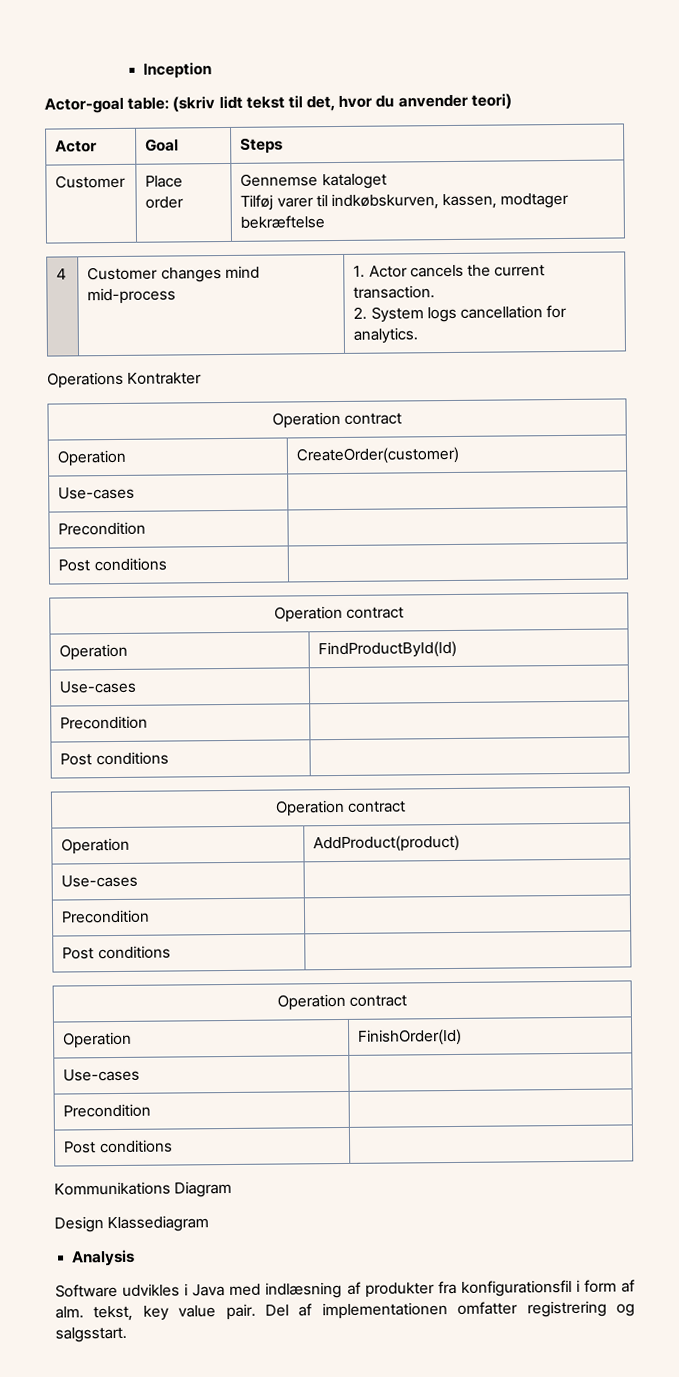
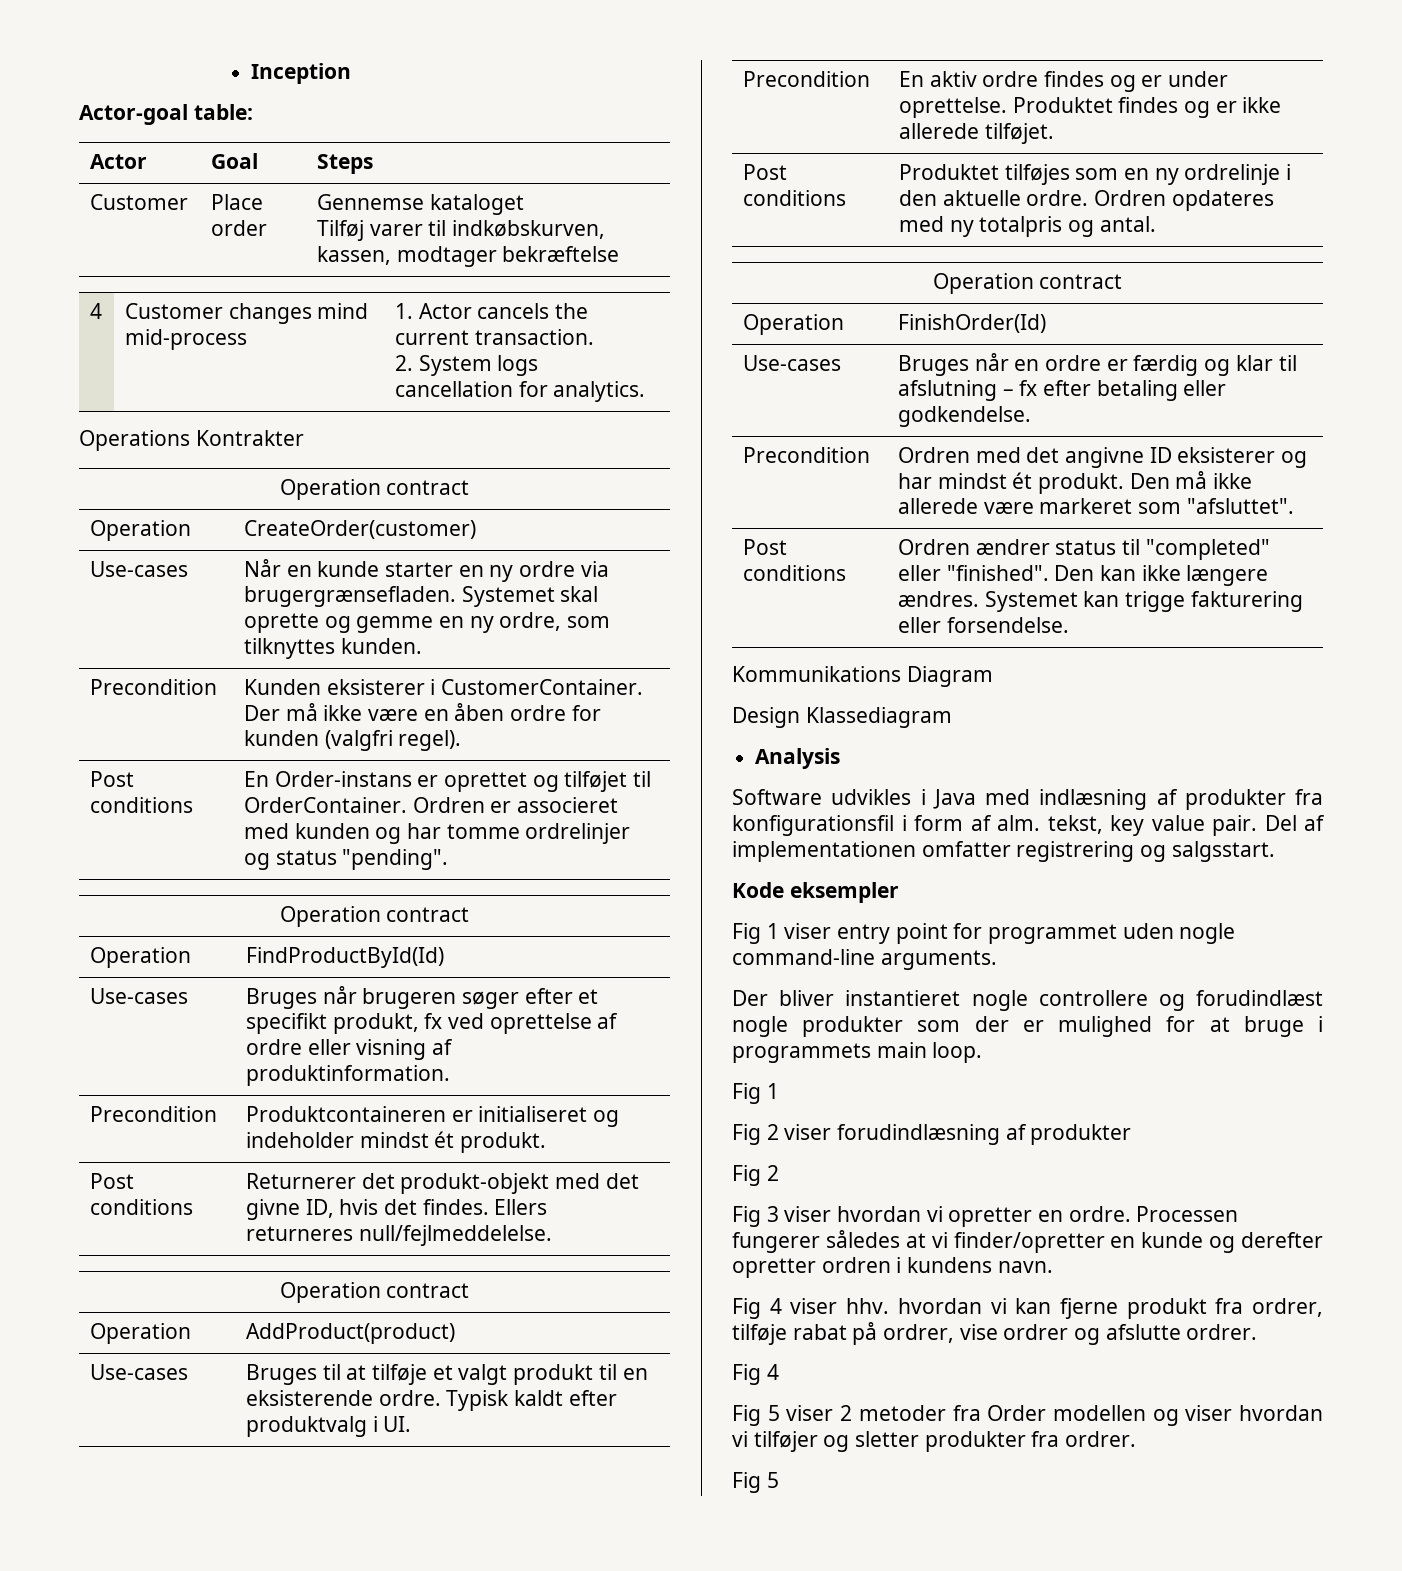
- Actor-goal table: (skriv lidt tekst til det, hvor du anvender teori)
+ Actor-goal table:
  Operation | CreateOrder(customer)
- Use-cases |
- Precondition |
- Post conditions |
+ Use-cases | Når en kunde starter en ny ordre via brugergrænsefladen. Systemet skal oprette og gemme en ny ordre, som tilknyttes kunden.
+ Precondition | Kunden eksisterer i CustomerContainer. Der må ikke være en åben ordre for kunden (valgfri regel).
+ Post conditions | En Order-instans er oprettet og tilføjet til OrderContainer. Ordren er associeret med kunden og har tomme ordrelinjer og status "pending".
  Operation | FindProductById(Id)
- Use-cases |
- Precondition |
- Post conditions |
+ Use-cases | Bruges når brugeren søger efter et specifikt produkt, fx ved oprettelse af ordre eller visning af produktinformation.
+ Precondition | Produktcontaineren er initialiseret og indeholder mindst ét produkt.
+ Post conditions | Returnerer det produkt-objekt med det givne ID, hvis det findes. Ellers returneres null/fejlmeddelelse.
  Operation | AddProduct(product)
- Use-cases |
- Precondition |
- Post conditions |
+ Use-cases | Bruges til at tilføje et valgt produkt til en eksisterende ordre. Typisk kaldt efter produktvalg i UI.
+ Precondition | En aktiv ordre findes og er under oprettelse. Produktet findes og er ikke allerede tilføjet.
+ Post conditions | Produktet tilføjes som en ny ordrelinje i den aktuelle ordre. Ordren opdateres med ny totalpris og antal.
  Operation | FinishOrder(Id)
- Use-cases |
- Precondition |
- Post conditions |
+ Use-cases | Bruges når en ordre er færdig og klar til afslutning – fx efter betaling eller godkendelse.
+ Precondition | Ordren med det angivne ID eksisterer og har mindst ét produkt. Den må ikke allerede være markeret som "afsluttet".
+ Post conditions | Ordren ændrer status til "completed" eller "finished". Den kan ikke længere ændres. Systemet kan trigge fakturering eller forsendelse.
+ Kode eksempler
+ Fig 1 viser entry point for programmet uden nogle command-line arguments.
+ Der bliver instantieret nogle controllere og forudindlæst nogle produkter som der er mulighed for at bruge i programmets main loop.
+ Fig 1
+ Fig 2 viser forudindlæsning af produkter
+ Fig 2
+ Fig 3 viser hvordan vi opretter en ordre. Processen fungerer således at vi finder/opretter en kunde og derefter opretter ordren i kundens navn.
+ Fig 4 viser hhv. hvordan vi kan fjerne produkt fra ordrer, tilføje rabat på ordrer, vise ordrer og afslutte ordrer.
+ Fig 4
+ Fig 5 viser 2 metoder fra Order modellen og viser hvordan vi tilføjer og sletter produkter fra ordrer.
+ Fig 5

